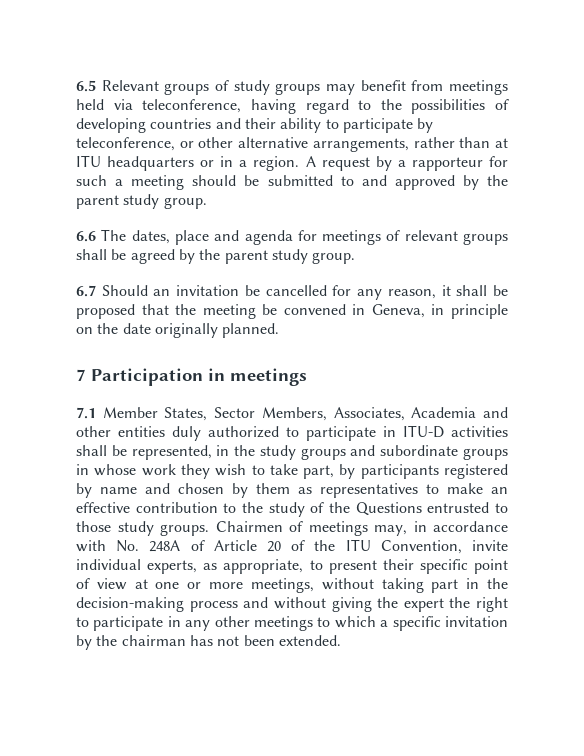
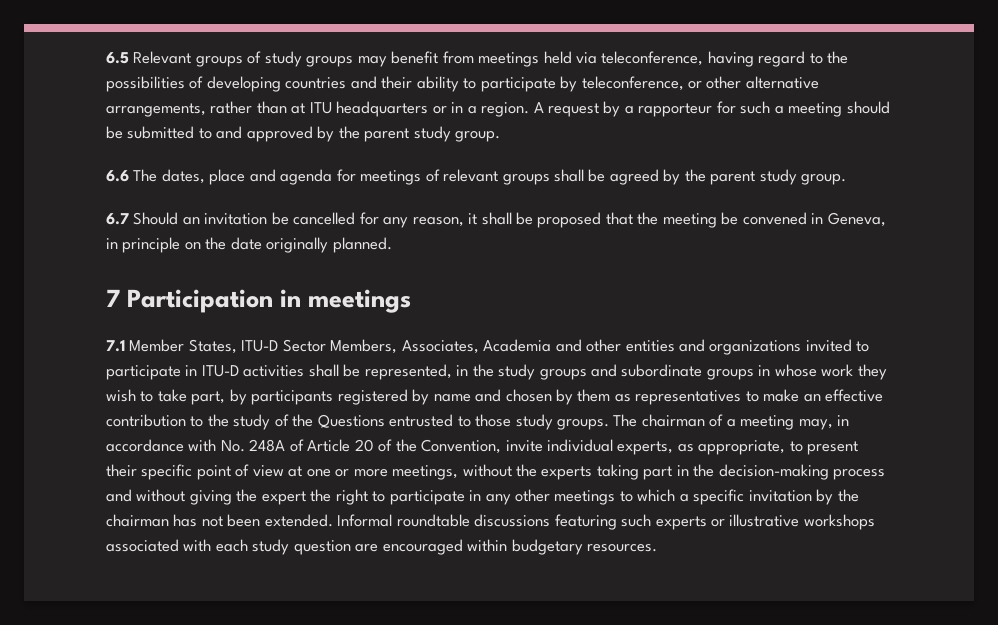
- 7.1 Member States, Sector Members, Associates, Academia and other entities duly authorized to participate in ITU-D activities shall be represented, in the study groups and subordinate groups in whose work they wish to take part, by participants registered by name and chosen by them as representatives to make an effective contribution to the study of the Questions entrusted to those study groups.
+ 7.1 Member States, ITU-D Sector Members, Associates, Academia and other entities and organizations invited to participate in ITU-D activities shall be represented, in the study groups and subordinate groups in whose work they wish to take part, by participants registered by name and chosen by them as representatives to make an effective contribution to the study of the Questions entrusted to those study groups.
- Chairmen of meetings may, in accordance with No. 248A of Article 20 of the ITU Convention, invite individual experts, as appropriate, to present their specific point of view at one or more meetings, without taking part in the decision-making process and without giving the expert the right to participate in any other meetings to which a specific invitation by the chairman has not been extended.
+ The chairman of a meeting may, in accordance with No. 248A of Article 20 of the Convention, invite individual experts, as appropriate, to present their specific point of view at one or more meetings, without the experts taking part in the decision-making process and without giving the expert the right to participate in any other meetings to which a specific invitation by the chairman has not been extended.
+ Informal roundtable discussions featuring such experts or illustrative workshops associated with each study question are encouraged within budgetary resources.

